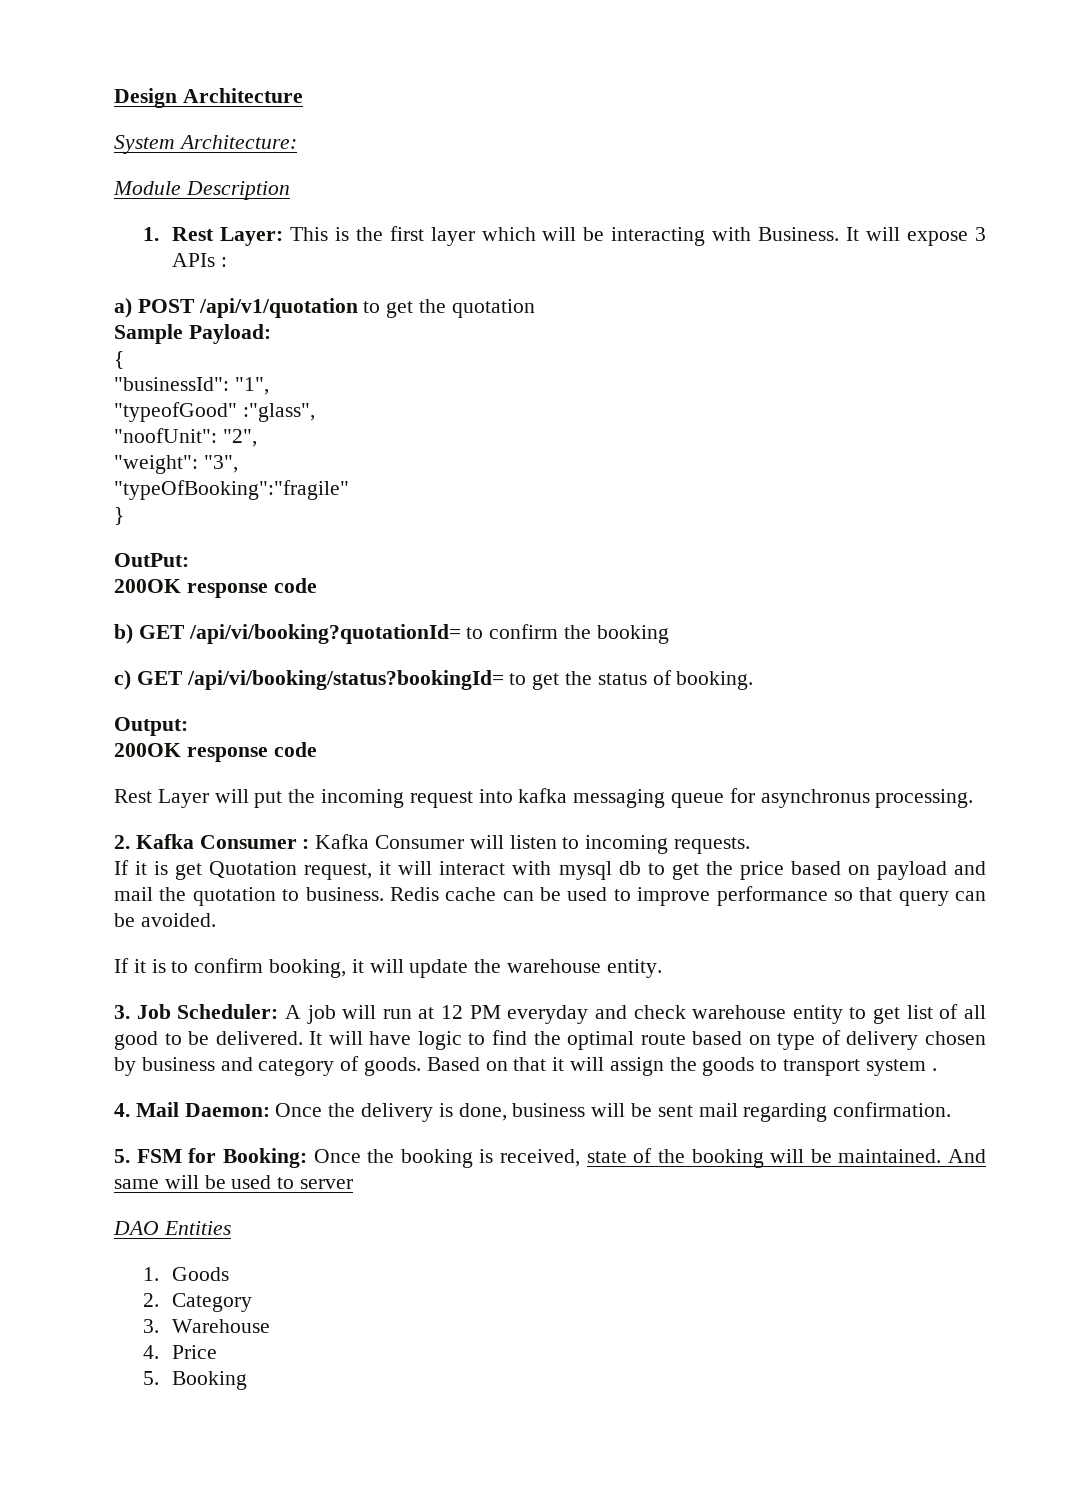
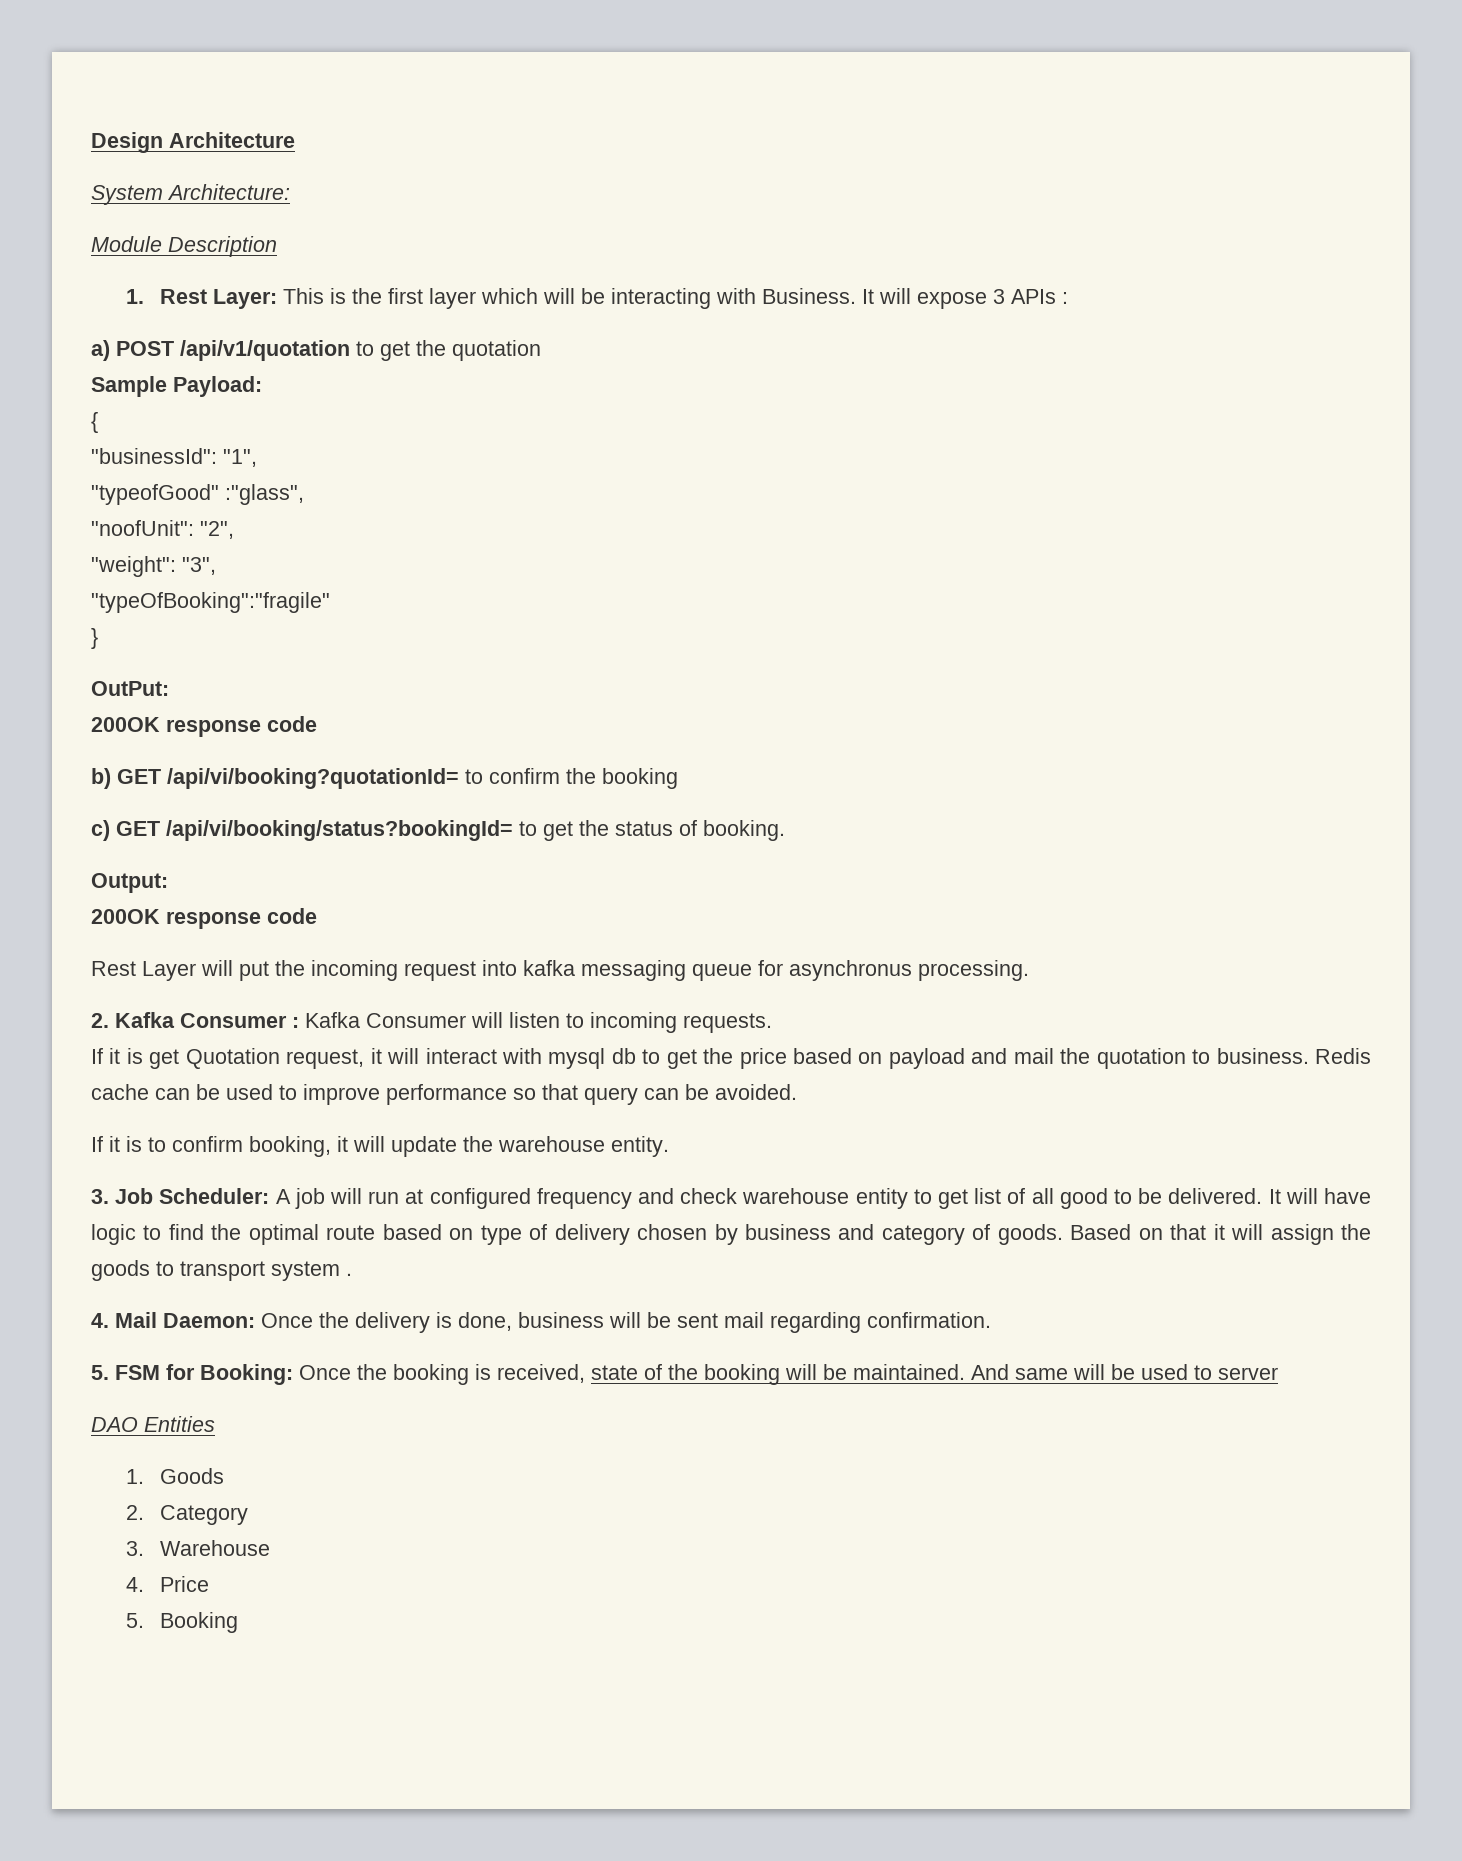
- 3. Job Scheduler: A job will run at 12 PM everyday and check warehouse entity to get list of all good to be delivered.
+ 3. Job Scheduler: A job will run at configured frequency and check warehouse entity to get list of all good to be delivered.

